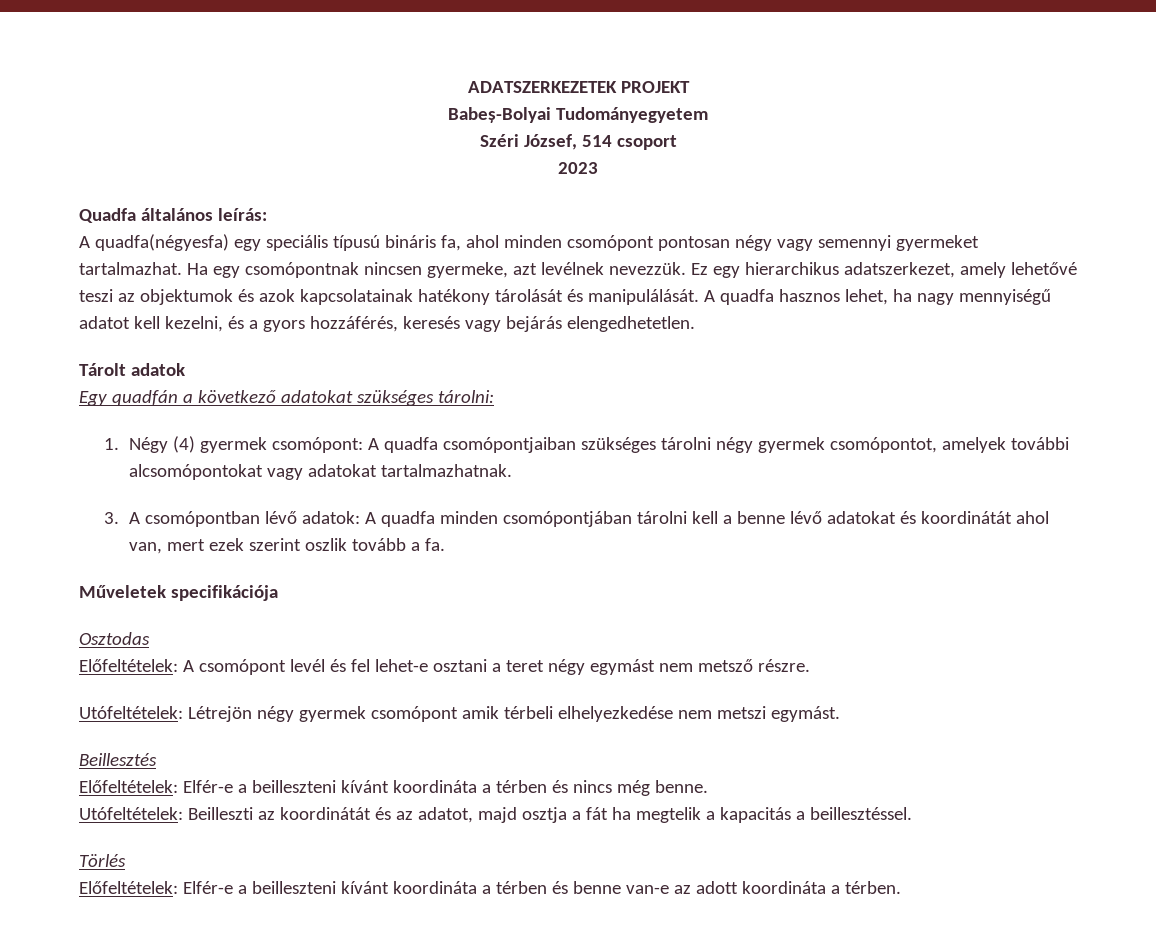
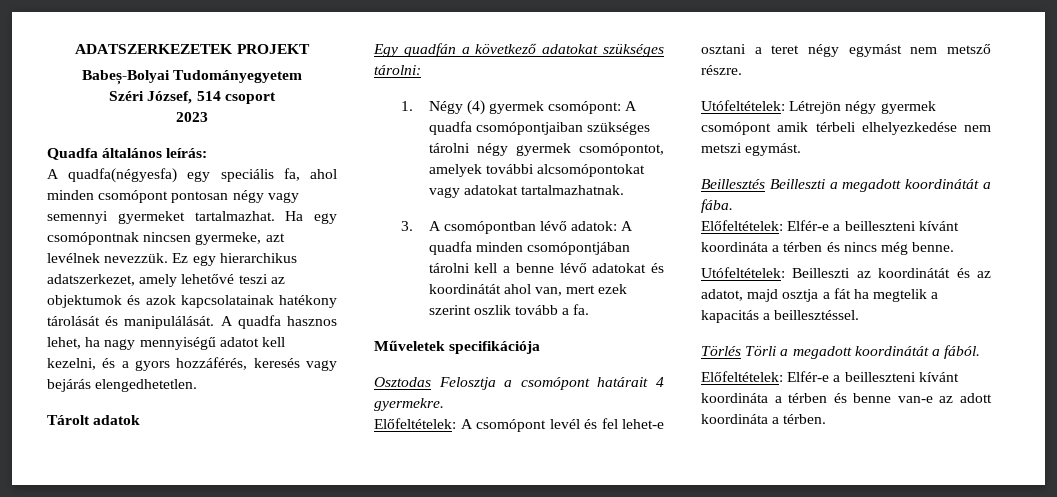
- A quadfa(négyesfa) egy speciális típusú bináris fa, ahol minden csomópont pontosan négy vagy semennyi gyermeket tartalmazhat.
+ A quadfa(négyesfa) egy speciális fa, ahol minden csomópont pontosan négy vagy semennyi gyermeket tartalmazhat.
- Osztodas
+ Osztodas Felosztja a csomópont határait 4 gyermekre.
- Beillesztés
+ Beillesztés Beilleszti a megadott koordinátát a fába.
- Törlés
+ Törlés Törli a megadott koordinátát a fából.

